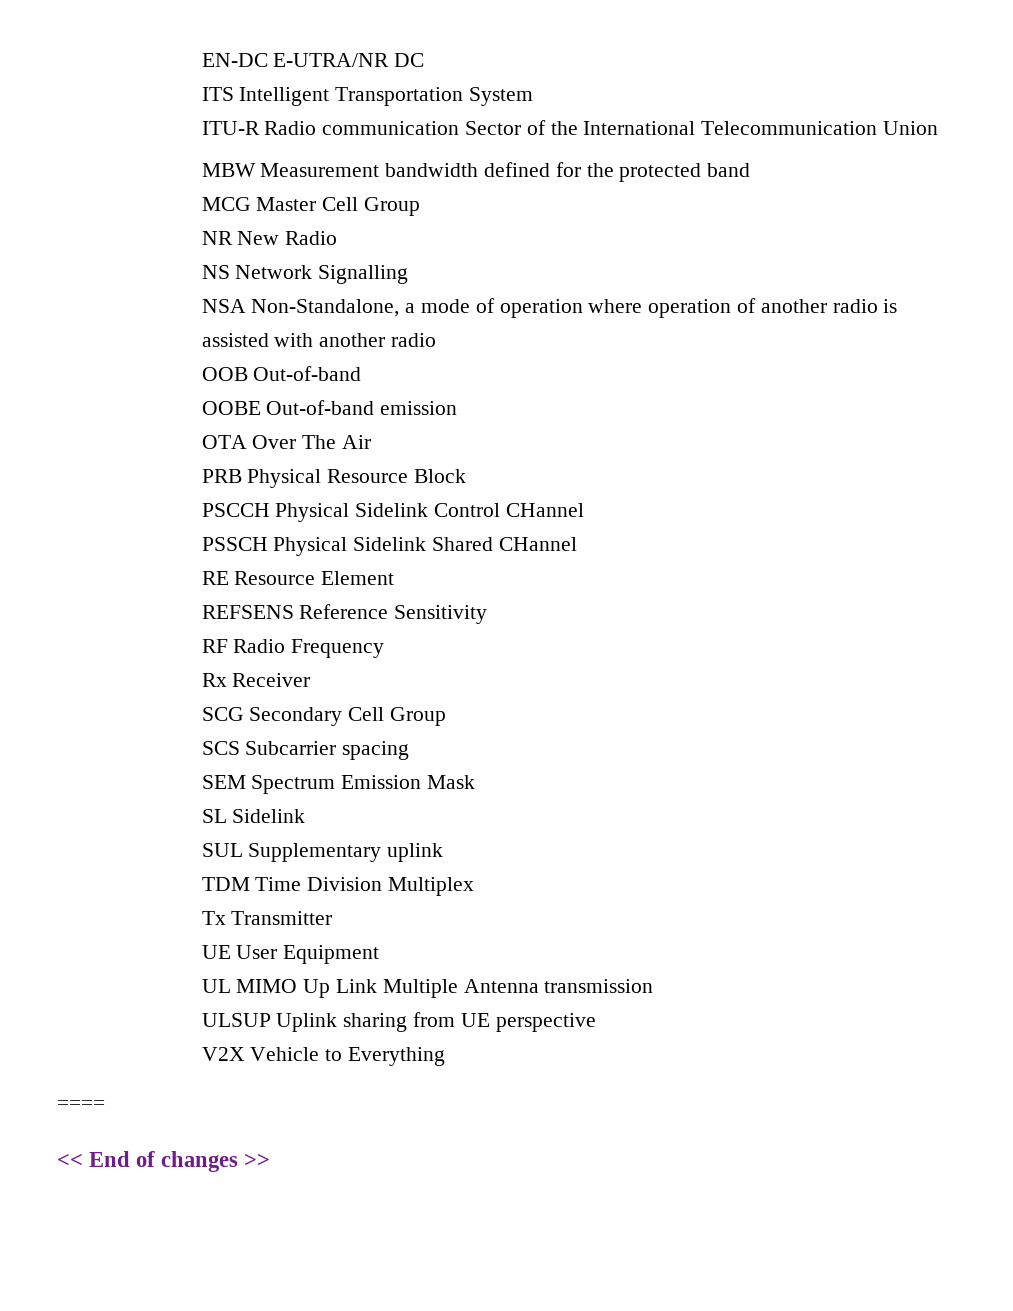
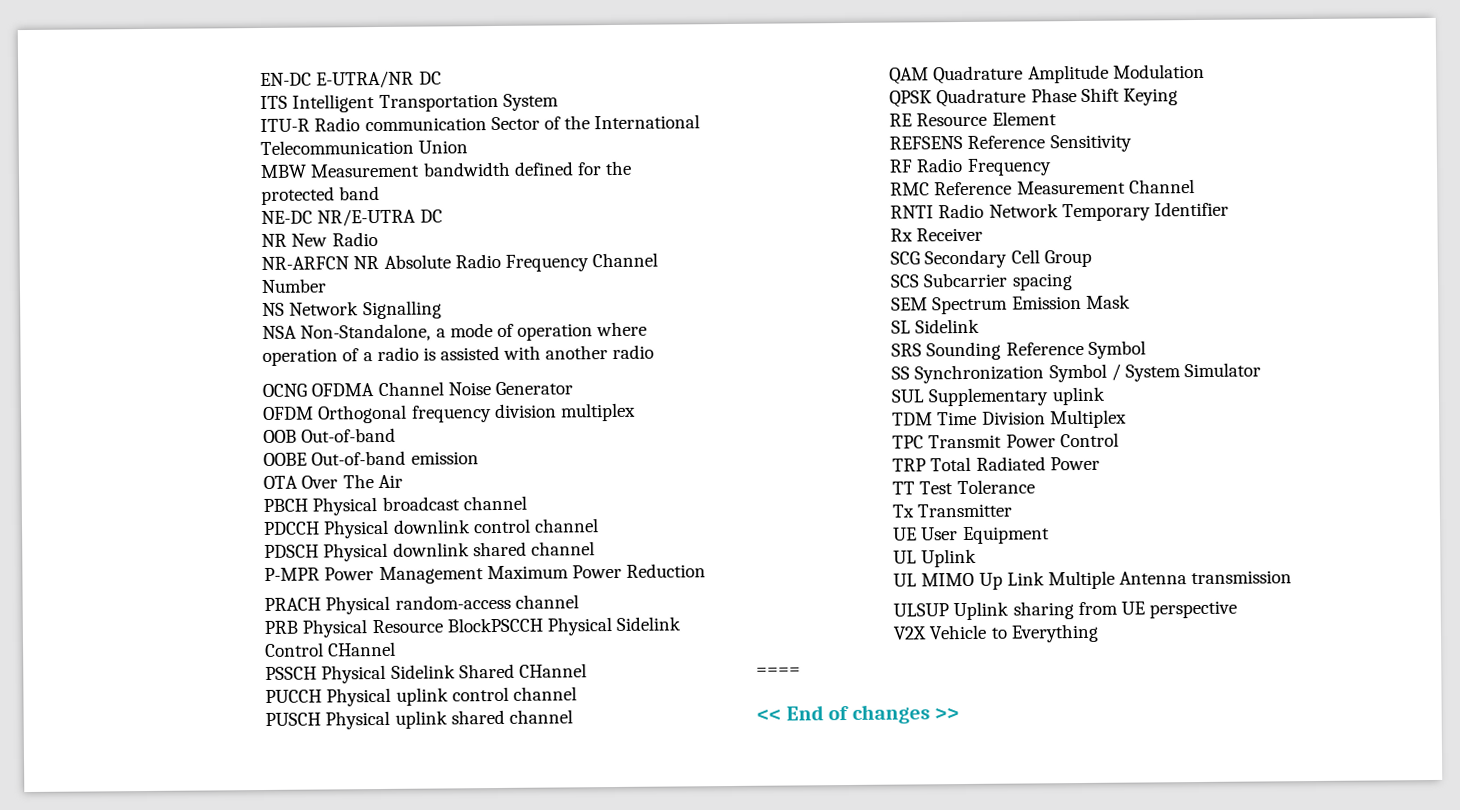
- MCG Master Cell Group
+ NE-DC NR/E-UTRA DC
+ NR-ARFCN NR Absolute Radio Frequency Channel Number
- NSA Non-Standalone, a mode of operation where operation of another radio is assisted with another radio
+ NSA Non-Standalone, a mode of operation where operation of a radio is assisted with another radio
+ OCNG OFDMA Channel Noise Generator
+ OFDM Orthogonal frequency division multiplex
+ PBCH Physical broadcast channel
+ PDCCH Physical downlink control channel
+ PDSCH Physical downlink shared channel
+ P-MPR Power Management Maximum Power Reduction
+ PRACH Physical random-access channel
- PRB Physical Resource Block
- PSCCH Physical Sidelink Control CHannel
+ PRB Physical Resource BlockPSCCH Physical Sidelink Control CHannel
+ PUCCH Physical uplink control channel
+ PUSCH Physical uplink shared channel
+ QAM Quadrature Amplitude Modulation
+ QPSK Quadrature Phase Shift Keying
+ RMC Reference Measurement Channel
+ RNTI Radio Network Temporary Identifier
+ SRS Sounding Reference Symbol
+ SS Synchronization Symbol / System Simulator
+ TPC Transmit Power Control
+ TRP Total Radiated Power
+ TT Test Tolerance
+ UL Uplink

